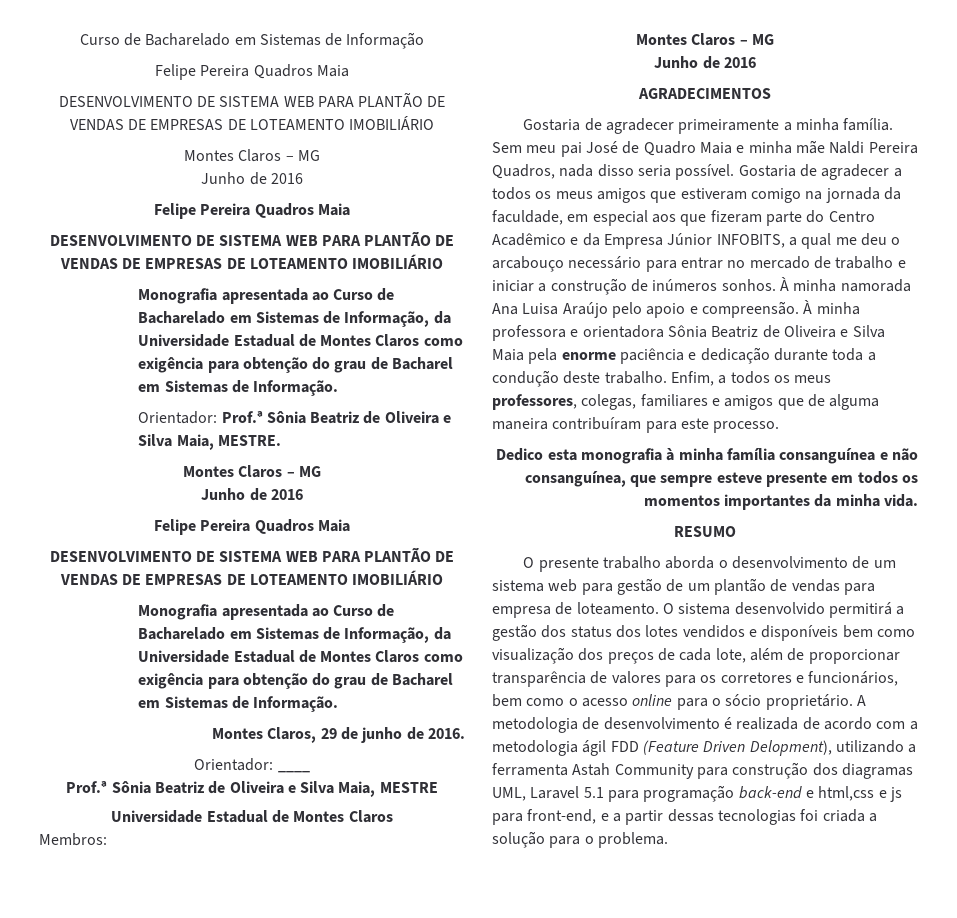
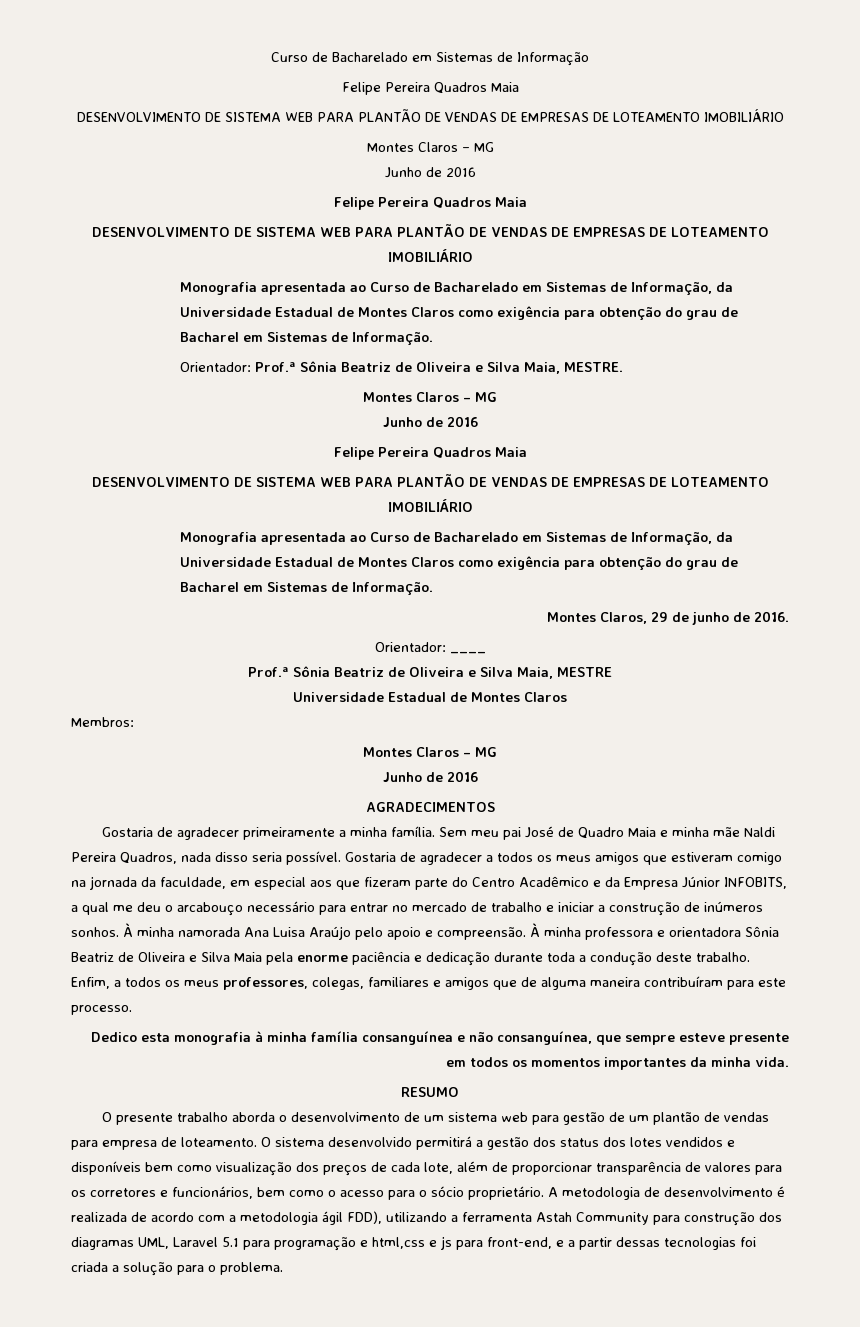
- O sistema desenvolvido permitirá a gestão dos status dos lotes vendidos e disponíveis bem como visualização dos preços de cada lote, além de proporcionar transparência de valores para os corretores e funcionários, bem como o acesso online para o sócio proprietário.
+ O sistema desenvolvido permitirá a gestão dos status dos lotes vendidos e disponíveis bem como visualização dos preços de cada lote, além de proporcionar transparência de valores para os corretores e funcionários, bem como o acesso para o sócio proprietário.
- A metodologia de desenvolvimento é realizada de acordo com a metodologia ágil FDD (Feature Driven Delopment), utilizando a ferramenta Astah Community para construção dos diagramas UML, Laravel 5.1 para programação back-end e html,css e js para front-end, e a partir dessas tecnologias foi criada a solução para o problema.
+ A metodologia de desenvolvimento é realizada de acordo com a metodologia ágil FDD), utilizando a ferramenta Astah Community para construção dos diagramas UML, Laravel 5.1 para programação e html,css e js para front-end, e a partir dessas tecnologias foi criada a solução para o problema.

